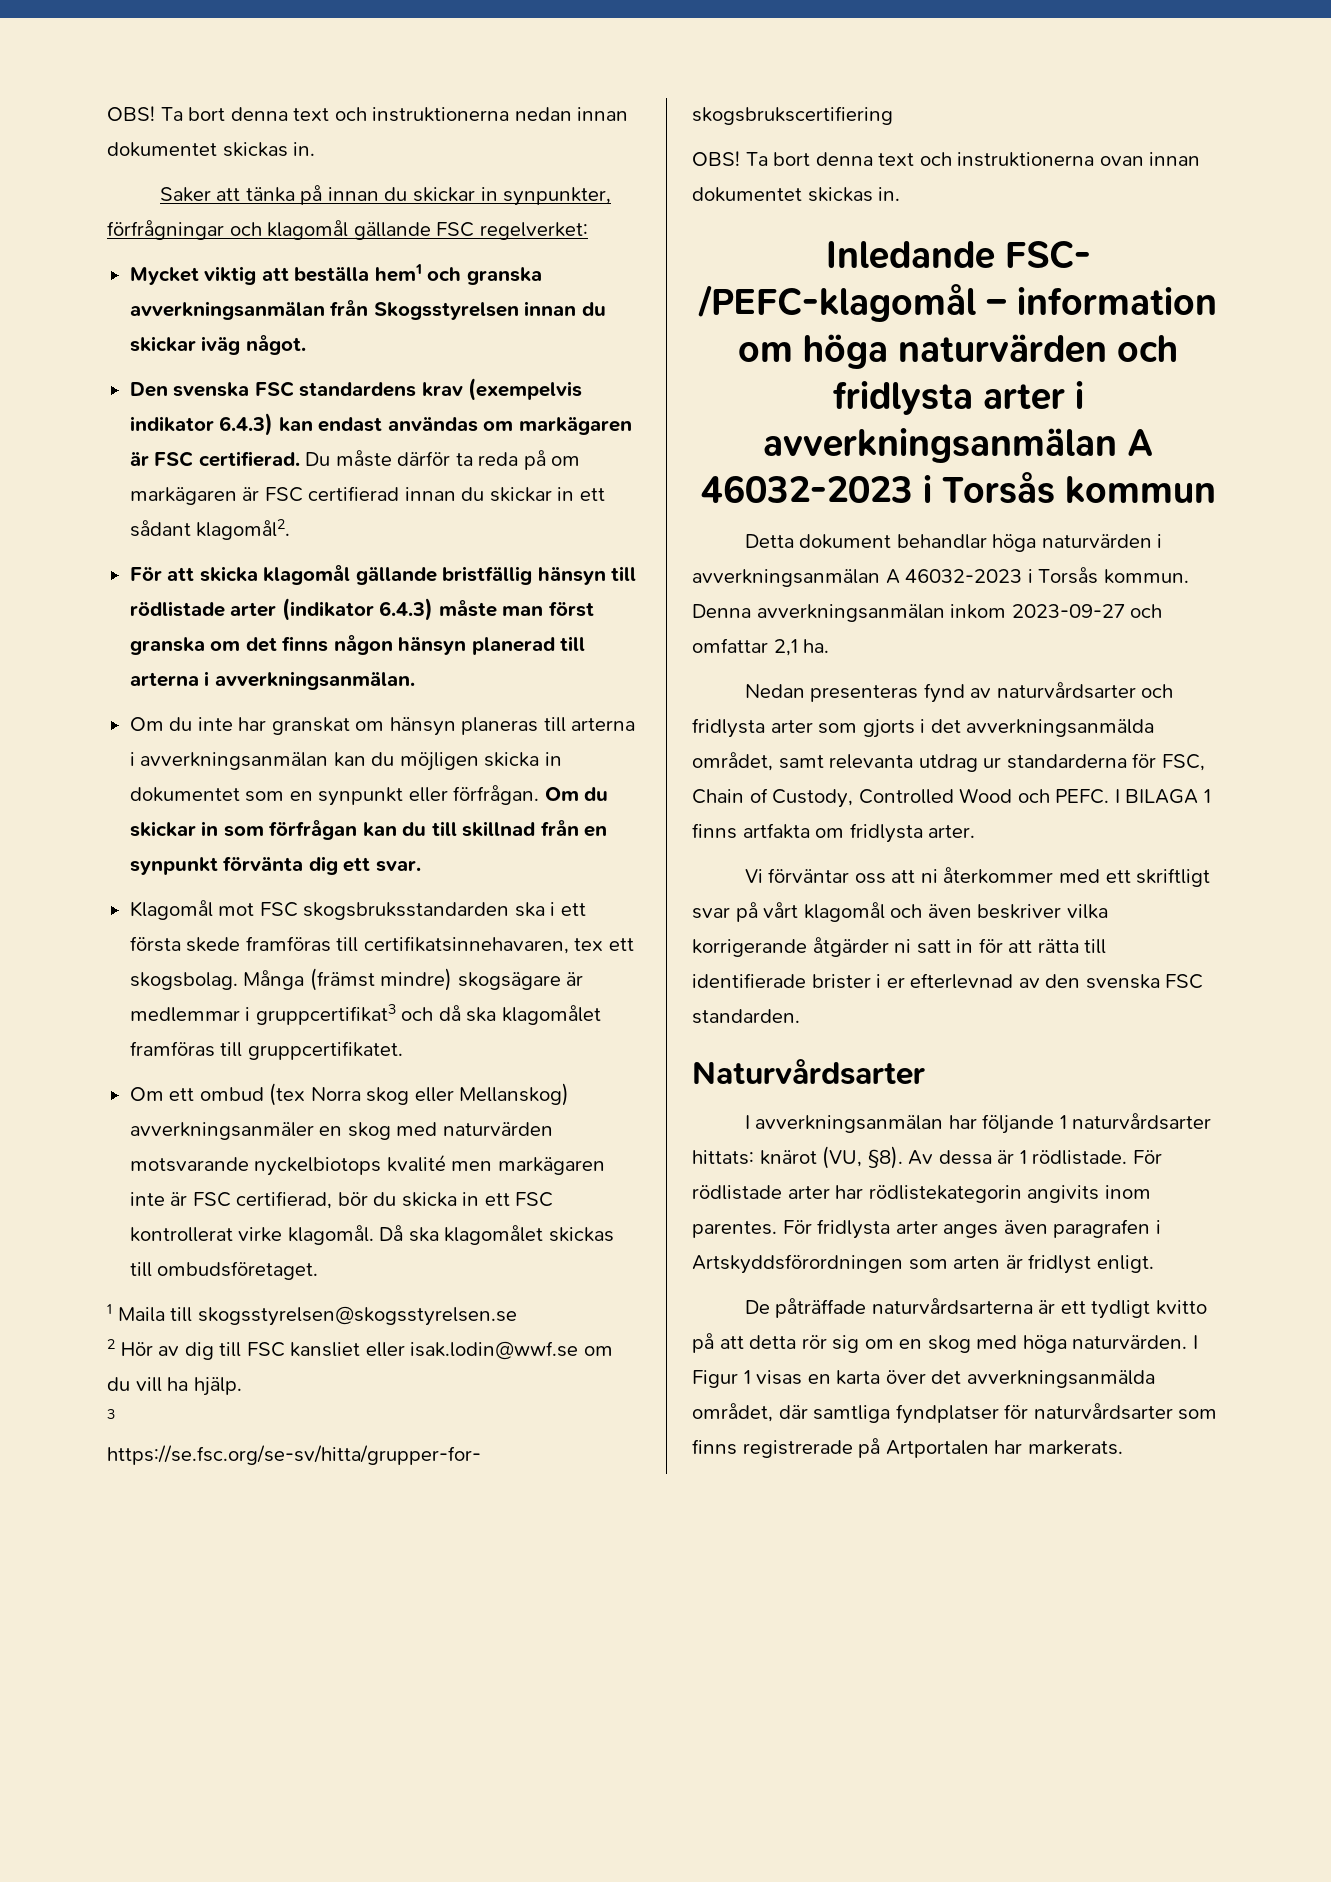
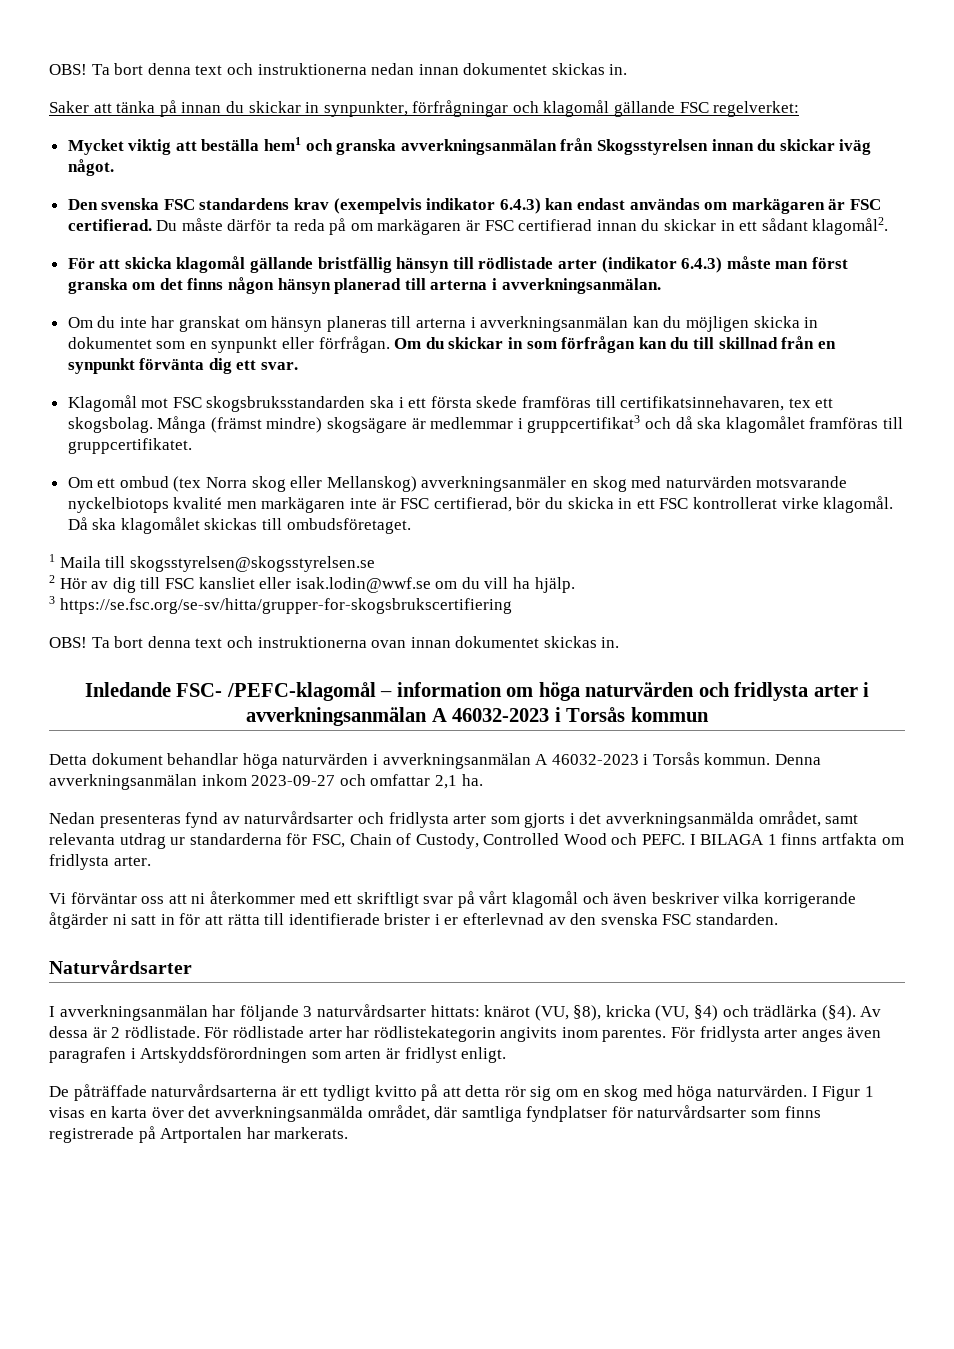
- I avverkningsanmälan har följande 1 naturvårdsarter hittats: knärot (VU, §8).
+ I avverkningsanmälan har följande 3 naturvårdsarter hittats: knärot (VU, §8), kricka (VU, §4) och trädlärka (§4).
- Av dessa är 1 rödlistade.
+ Av dessa är 2 rödlistade.

